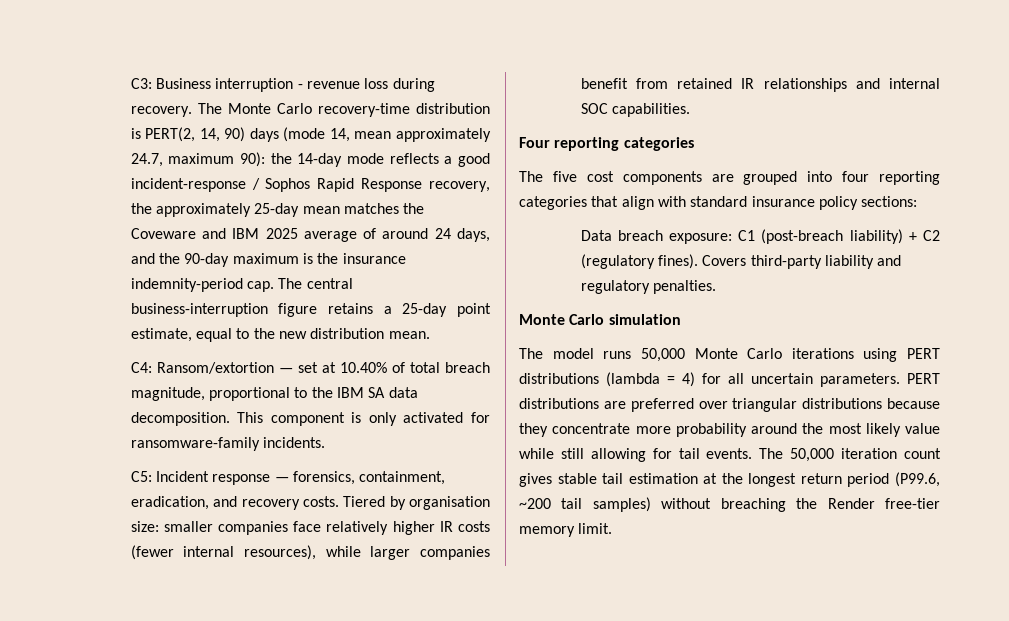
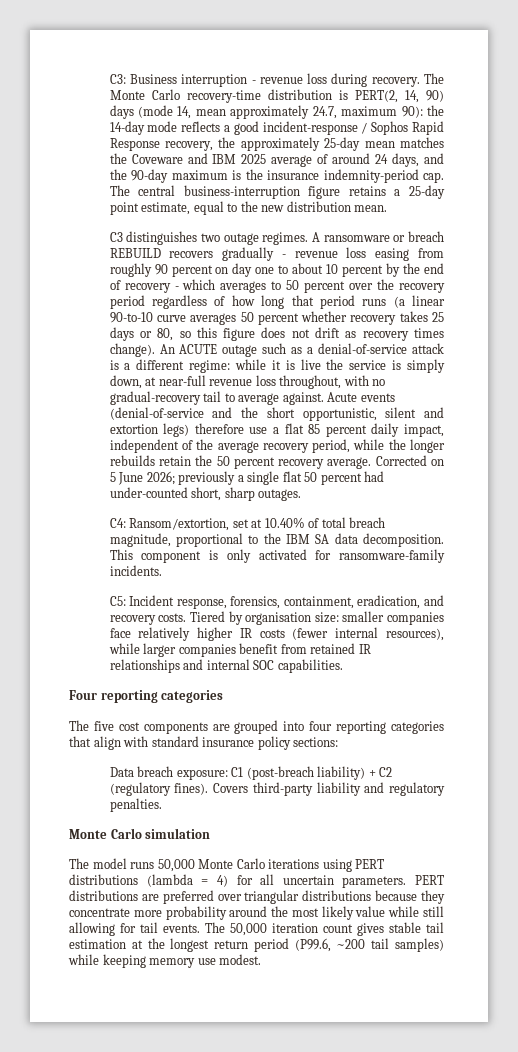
+ C3 distinguishes two outage regimes. A ransomware or breach REBUILD recovers gradually - revenue loss easing from roughly 90 percent on day one to about 10 percent by the end of recovery - which averages to 50 percent over the recovery period regardless of how long that period runs (a linear 90-to-10 curve averages 50 percent whether recovery takes 25 days or 80, so this figure does not drift as recovery times change). An ACUTE outage such as a denial-of-service attack is a different regime: while it is live the service is simply down, at near-full revenue loss throughout, with no gradual-recovery tail to average against. Acute events (denial-of-service and the short opportunistic, silent and extortion legs) therefore use a flat 85 percent daily impact, independent of the average recovery period, while the longer rebuilds retain the 50 percent recovery average. Corrected on 5 June 2026; previously a single flat 50 percent had under-counted short, sharp outages.
- C4: Ransom/extortion — set at 10.40% of total breach magnitude, proportional to the IBM SA data decomposition.
+ C4: Ransom/extortion, set at 10.40% of total breach magnitude, proportional to the IBM SA data decomposition.
- C5: Incident response — forensics, containment, eradication, and recovery costs.
+ C5: Incident response, forensics, containment, eradication, and recovery costs.
- The 50,000 iteration count gives stable tail estimation at the longest return period (P99.6, ~200 tail samples) without breaching the Render free-tier memory limit.
+ The 50,000 iteration count gives stable tail estimation at the longest return period (P99.6, ~200 tail samples) while keeping memory use modest.

